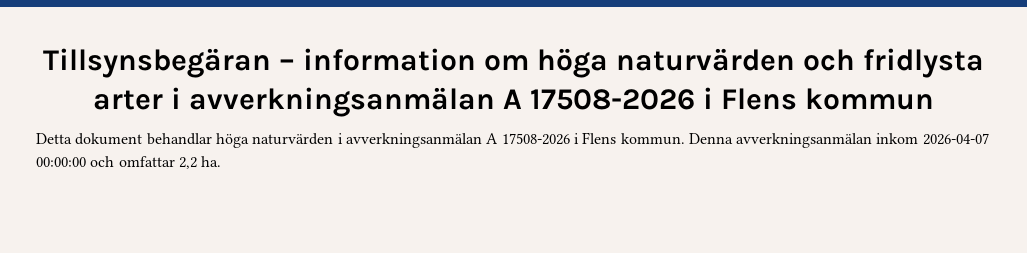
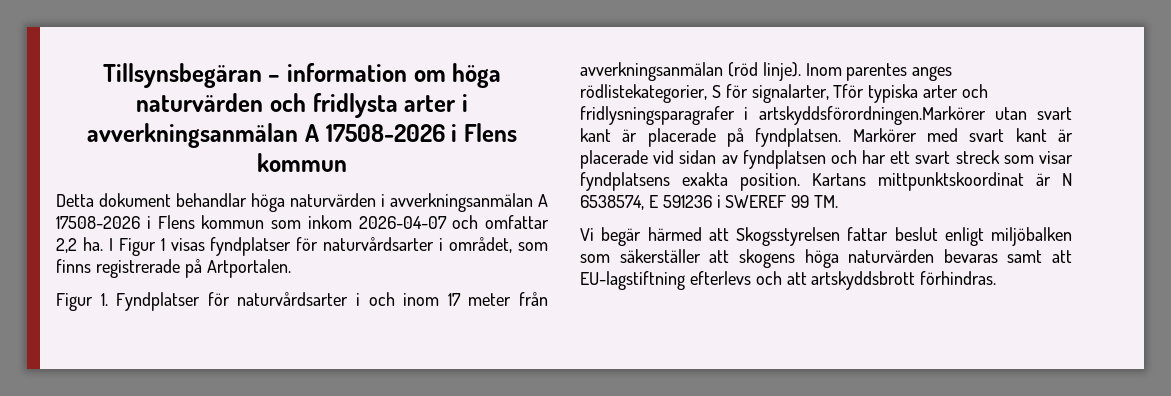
- Detta dokument behandlar höga naturvärden i avverkningsanmälan A 17508-2026 i Flens kommun. Denna avverkningsanmälan inkom 2026-04-07 00:00:00 och omfattar 2,2 ha.
+ Detta dokument behandlar höga naturvärden i avverkningsanmälan A 17508-2026 i Flens kommun som inkom 2026-04-07 och omfattar 2,2 ha.
+ I Figur 1 visas fyndplatser för naturvårdsarter i området, som finns registrerade på Artportalen.
+ Figur 1. Fyndplatser för naturvårdsarter i och inom 17 meter från avverkningsanmälan (röd linje). Inom parentes anges rödlistekategorier, S för signalarter, Tför typiska arter och fridlysningsparagrafer i artskyddsförordningen.Markörer utan svart kant är placerade på fyndplatsen. Markörer med svart kant är placerade vid sidan av fyndplatsen och har ett svart streck som visar fyndplatsens exakta position. Kartans mittpunktskoordinat är N 6538574, E 591236 i SWEREF 99 TM.
+ Vi begär härmed att Skogsstyrelsen fattar beslut enligt miljöbalken som säkerställer att skogens höga naturvärden bevaras samt att EU-lagstiftning efterlevs och att artskyddsbrott förhindras.

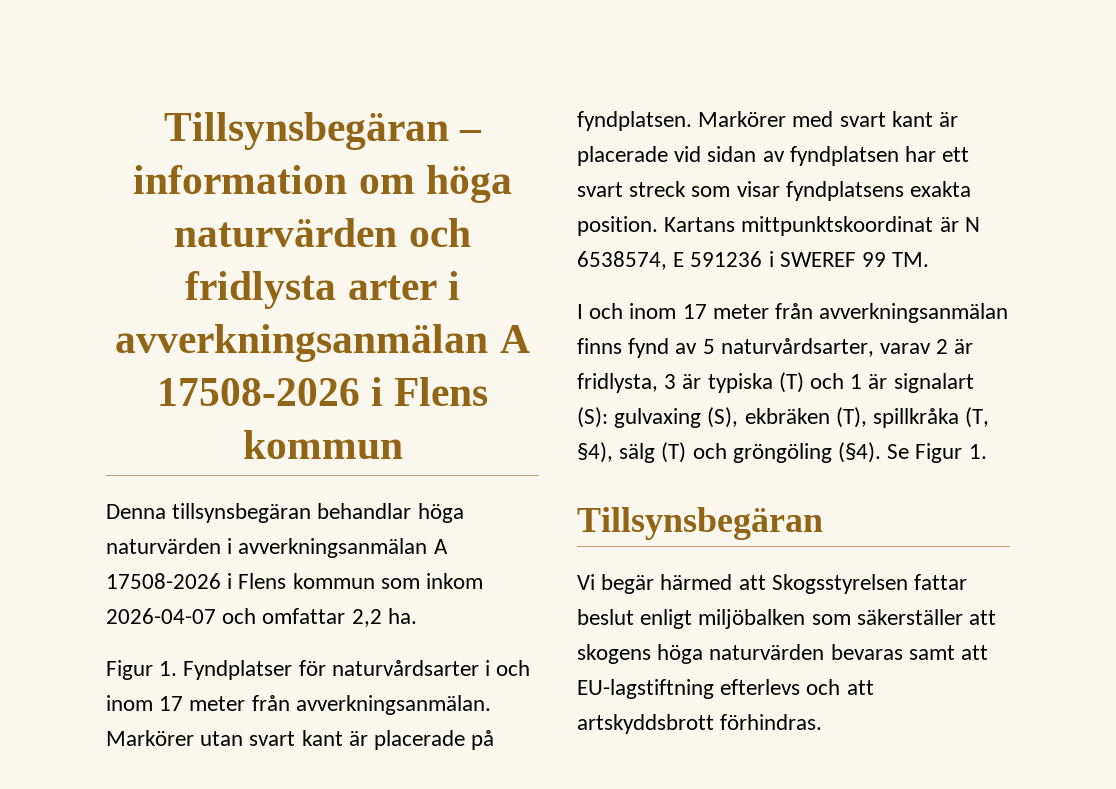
- Detta dokument behandlar höga naturvärden i avverkningsanmälan A 17508-2026 i Flens kommun som inkom 2026-04-07 och omfattar 2,2 ha. I Figur 1 visas fyndplatser för naturvårdsarter i området, som finns registrerade på Artportalen.
+ Denna tillsynsbegäran behandlar höga naturvärden i avverkningsanmälan A 17508-2026 i Flens kommun som inkom 2026-04-07 och omfattar 2,2 ha.
- Figur 1. Fyndplatser för naturvårdsarter i och inom 17 meter från avverkningsanmälan (röd linje). Inom parentes anges rödlistekategorier, S för signalarter, Tför typiska arter och fridlysningsparagrafer i artskyddsförordningen.Markörer utan svart kant är placerade på fyndplatsen.
+ Figur 1. Fyndplatser för naturvårdsarter i och inom 17 meter från avverkningsanmälan. Markörer utan svart kant är placerade på fyndplatsen.
- Markörer med svart kant är placerade vid sidan av fyndplatsen och har ett svart streck som visar fyndplatsens exakta position.
+ Markörer med svart kant är placerade vid sidan av fyndplatsen har ett svart streck som visar fyndplatsens exakta position.
+ I och inom 17 meter från avverkningsanmälan finns fynd av 5 naturvårdsarter, varav 2 är fridlysta, 3 är typiska (T) och 1 är signalart (S): gulvaxing (S), ekbräken (T), spillkråka (T, §4), sälg (T) och gröngöling (§4). Se Figur 1.
+ Tillsynsbegäran

